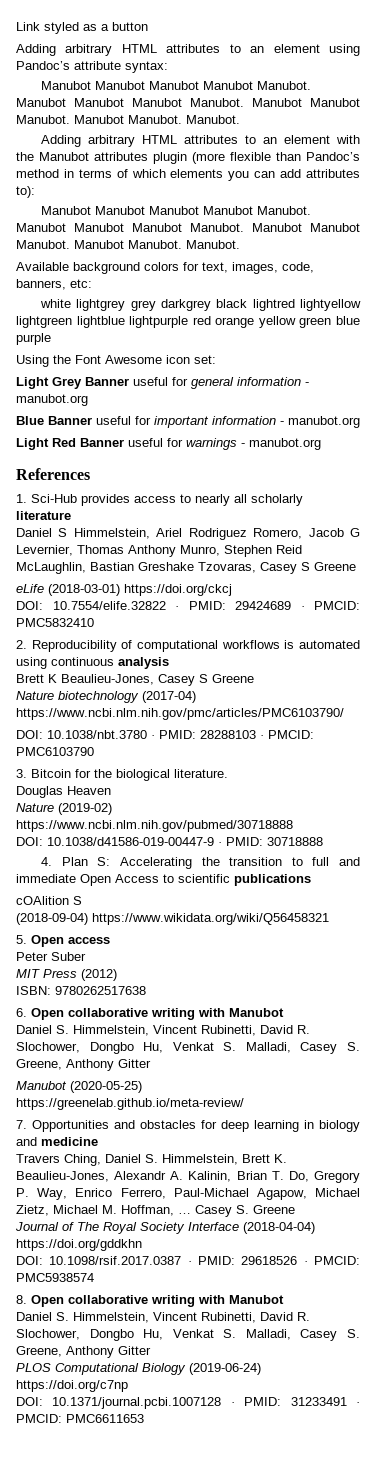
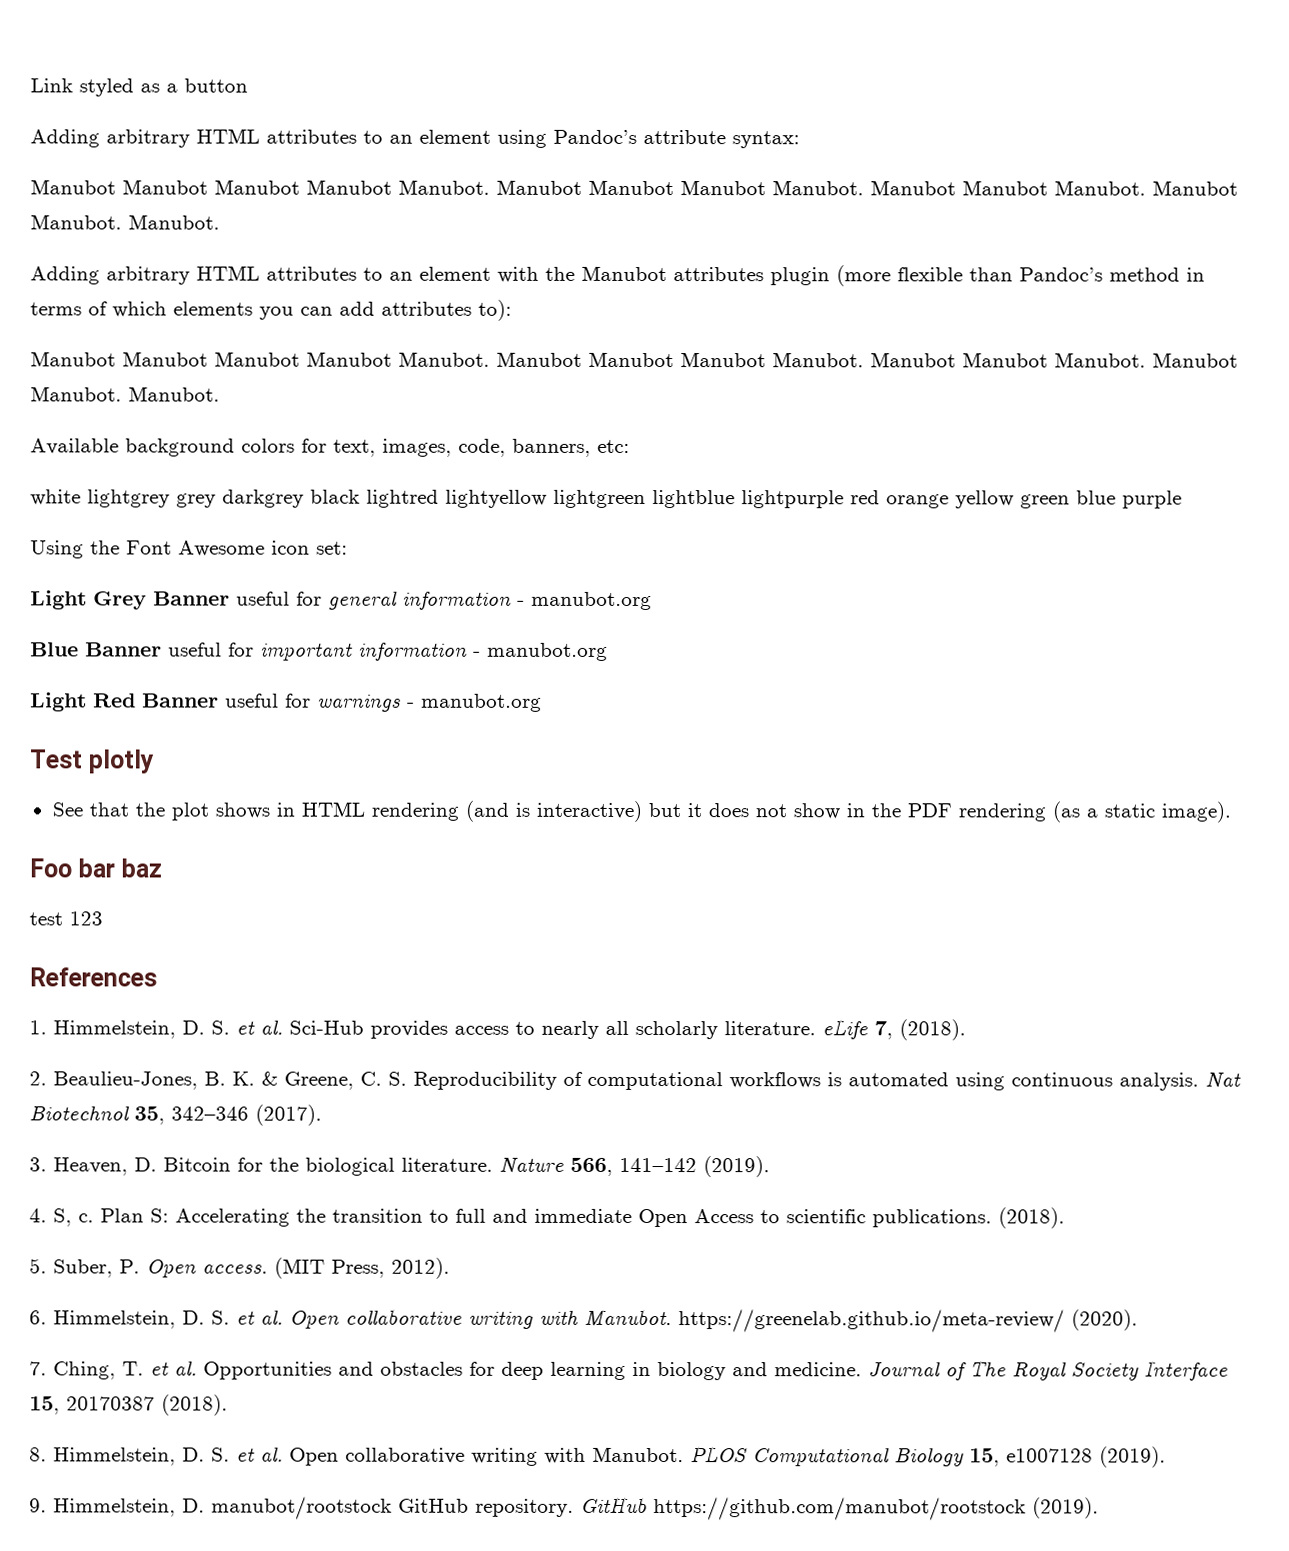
+ Test plotly
+ See that the plot shows in HTML rendering (and is interactive) but it does not show in the PDF rendering (as a static image).
+ Foo bar baz
+ test 123
  References
- 1. Sci-Hub provides access to nearly all scholarly literature
- Daniel S Himmelstein, Ariel Rodriguez Romero, Jacob G Levernier, Thomas Anthony Munro, Stephen Reid McLaughlin, Bastian Greshake Tzovaras, Casey S Greene
- eLife (2018-03-01) https://doi.org/ckcj
- DOI: 10.7554/elife.32822 · PMID: 29424689 · PMCID: PMC5832410
- 2. Reproducibility of computational workflows is automated using continuous analysis
- Brett K Beaulieu-Jones, Casey S Greene
- Nature biotechnology (2017-04) https://www.ncbi.nlm.nih.gov/pmc/articles/PMC6103790/
- DOI: 10.1038/nbt.3780 · PMID: 28288103 · PMCID: PMC6103790
+ 1. Himmelstein, D. S. et al. Sci-Hub provides access to nearly all scholarly literature. eLife 7, (2018).
+ 2. Beaulieu-Jones, B. K. & Greene, C. S. Reproducibility of computational workflows is automated using continuous analysis. Nat Biotechnol 35, 342–346 (2017).
- 3. Bitcoin for the biological literature.
- Douglas Heaven
- Nature (2019-02) https://www.ncbi.nlm.nih.gov/pubmed/30718888
- DOI: 10.1038/d41586-019-00447-9 · PMID: 30718888
+ 3. Heaven, D. Bitcoin for the biological literature. Nature 566, 141–142 (2019).
- 4. Plan S: Accelerating the transition to full and immediate Open Access to scientific publications
- cOAlition S
- (2018-09-04) https://www.wikidata.org/wiki/Q56458321
- 5. Open access
- Peter Suber
- MIT Press (2012)
- ISBN: 9780262517638
- 6. Open collaborative writing with Manubot
- Daniel S. Himmelstein, Vincent Rubinetti, David R. Slochower, Dongbo Hu, Venkat S. Malladi, Casey S. Greene, Anthony Gitter
- Manubot (2020-05-25) https://greenelab.github.io/meta-review/
+ 4. S, c. Plan S: Accelerating the transition to full and immediate Open Access to scientific publications. (2018).
+ 5. Suber, P. Open access. (MIT Press, 2012).
+ 6. Himmelstein, D. S. et al. Open collaborative writing with Manubot. https://greenelab.github.io/meta-review/ (2020).
- 7. Opportunities and obstacles for deep learning in biology and medicine
- Travers Ching, Daniel S. Himmelstein, Brett K. Beaulieu-Jones, Alexandr A. Kalinin, Brian T. Do, Gregory P. Way, Enrico Ferrero, Paul-Michael Agapow, Michael Zietz, Michael M. Hoffman, … Casey S. Greene
- Journal of The Royal Society Interface (2018-04-04) https://doi.org/gddkhn
- DOI: 10.1098/rsif.2017.0387 · PMID: 29618526 · PMCID: PMC5938574
- 8. Open collaborative writing with Manubot
- Daniel S. Himmelstein, Vincent Rubinetti, David R. Slochower, Dongbo Hu, Venkat S. Malladi, Casey S. Greene, Anthony Gitter
- PLOS Computational Biology (2019-06-24) https://doi.org/c7np
- DOI: 10.1371/journal.pcbi.1007128 · PMID: 31233491 · PMCID: PMC6611653
+ 7. Ching, T. et al. Opportunities and obstacles for deep learning in biology and medicine. Journal of The Royal Society Interface 15, 20170387 (2018).
+ 8. Himmelstein, D. S. et al. Open collaborative writing with Manubot. PLOS Computational Biology 15, e1007128 (2019).
+ 9. Himmelstein, D. manubot/rootstock GitHub repository. GitHub https://github.com/manubot/rootstock (2019).

